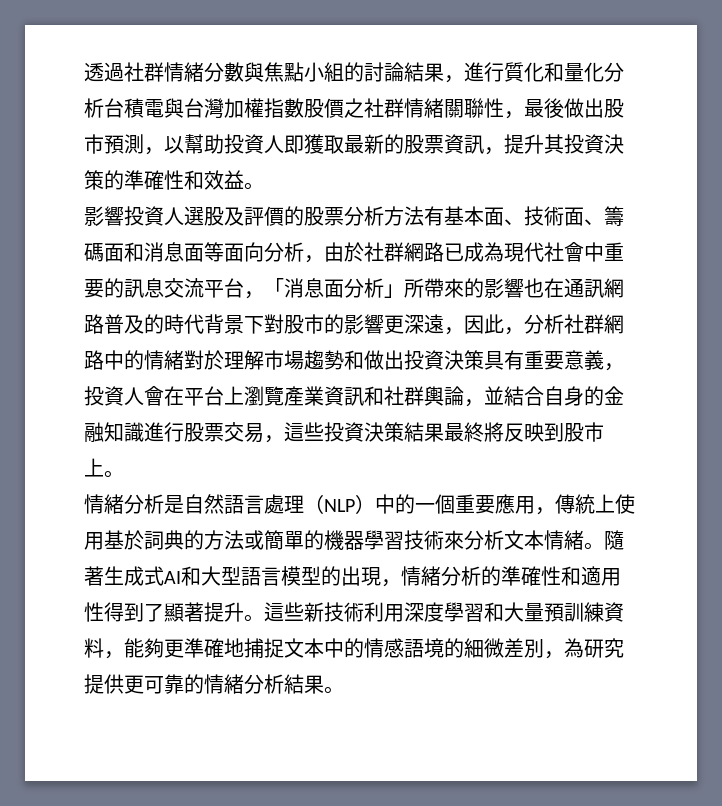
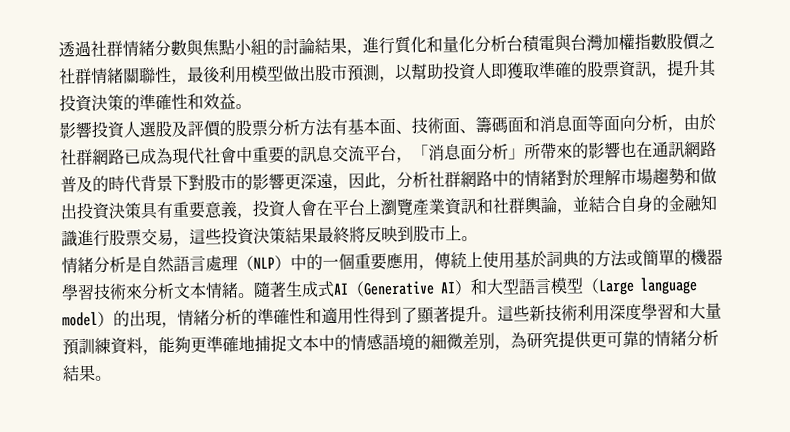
- 透過社群情緒分數與焦點小組的討論結果，進行質化和量化分析台積電與台灣加權指數股價之社群情緒關聯性，最後做出股市預測，以幫助投資人即獲取最新的股票資訊，提升其投資決策的準確性和效益。
+ 透過社群情緒分數與焦點小組的討論結果，進行質化和量化分析台積電與台灣加權指數股價之社群情緒關聯性，最後利用模型做出股市預測，以幫助投資人即獲取準確的股票資訊，提升其投資決策的準確性和效益。
- 隨著生成式AI和大型語言模型的出現，情緒分析的準確性和適用性得到了顯著提升。
+ 隨著生成式AI（Generative AI）和大型語言模型（Large language model）的出現，情緒分析的準確性和適用性得到了顯著提升。

